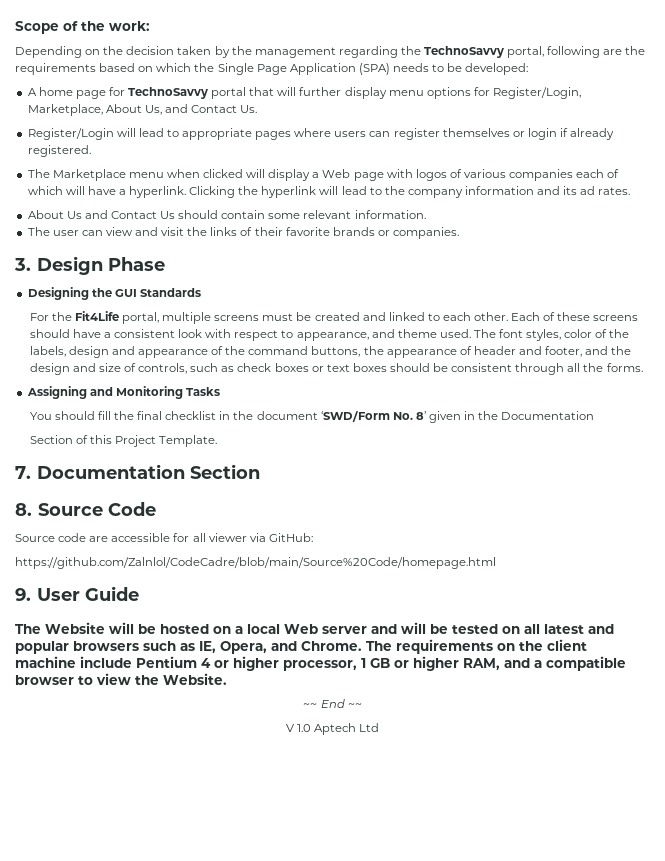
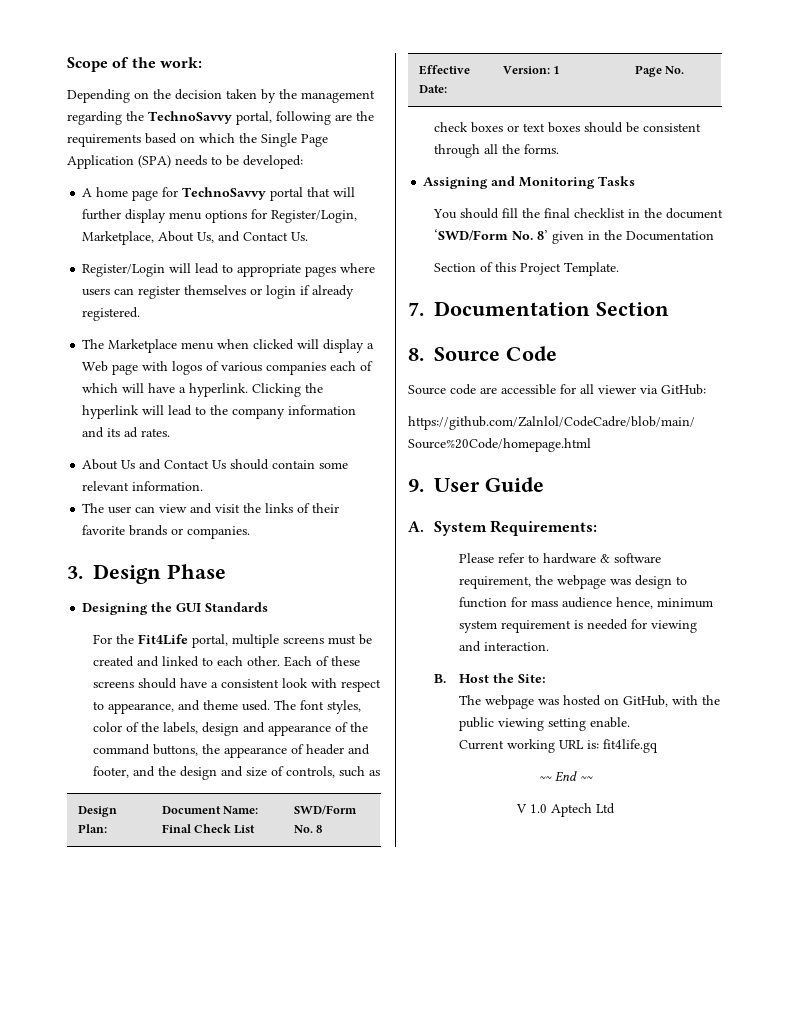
- The font styles, color of the labels, design and appearance of the command buttons, the appearance of header and footer, and the design and size of controls, such as check boxes or text boxes should be consistent through all the forms.
+ The font styles, color of the labels, design and appearance of the command buttons, the appearance of header and footer, and the design and size of controls, such as
+ Design Plan: | Document Name: Final Check List | SWD/Form No. 8
+ Effective Date: | Version: 1 | Page No.
+ check boxes or text boxes should be consistent through all the forms.
- The Website will be hosted on a local Web server and will be tested on all latest and popular browsers such as IE, Opera, and Chrome. The requirements on the client machine include Pentium 4 or higher processor, 1 GB or higher RAM, and a compatible browser to view the Website.
+ A. System Requirements:
+ Please refer to hardware & software requirement, the webpage was design to function for mass audience hence, minimum system requirement is needed for viewing and interaction.
+ B. Host the Site:
+ The webpage was hosted on GitHub, with the public viewing setting enable.
+ Current working URL is: fit4life.gq

